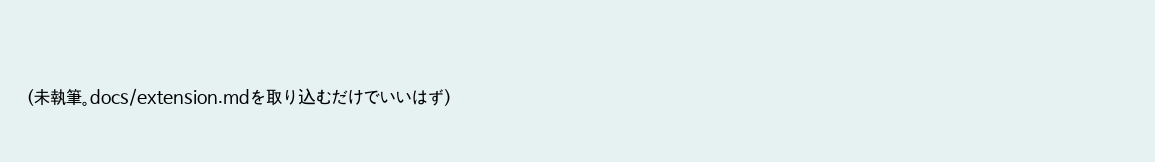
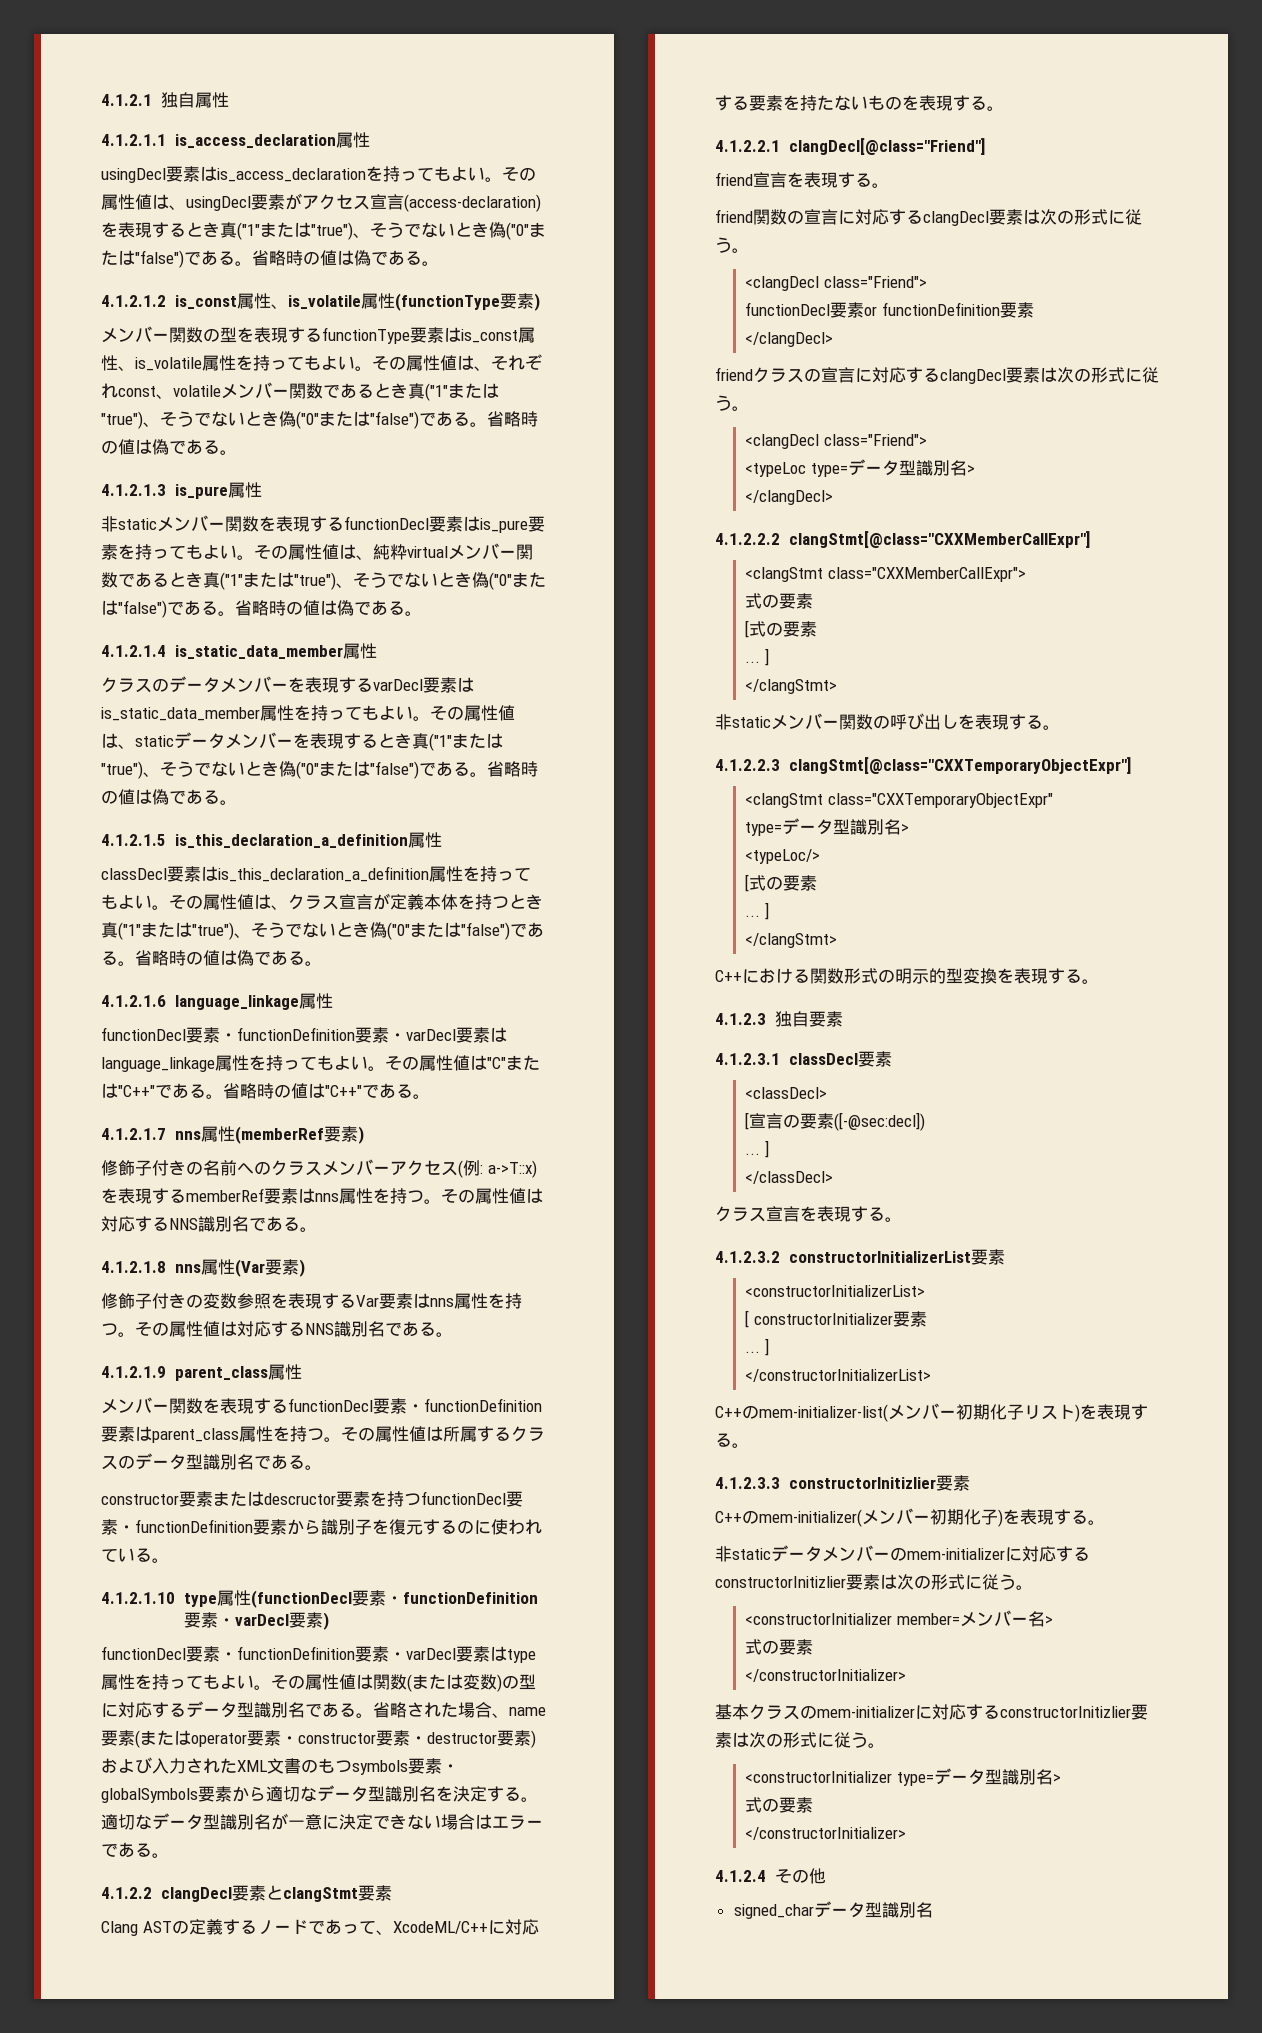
- (未執筆。docs/extension.mdを取り込むだけでいいはず)
+ 4.1.2.1独自属性
+ 4.1.2.1.1 is_access_declaration属性
+ usingDecl要素はis_access_declarationを持ってもよい。その属性値は、usingDecl要素がアクセス宣言(access-declaration)を表現するとき真("1"または"true")、そうでないとき偽("0"または"false")である。省略時の値は偽である。
+ 4.1.2.1.2 is_const属性、is_volatile属性(functionType要素)
+ メンバー関数の型を表現するfunctionType要素はis_const属性、is_volatile属性を持ってもよい。その属性値は、それぞれconst、volatileメンバー関数であるとき真("1"または"true")、そうでないとき偽("0"または"false")である。省略時の値は偽である。
+ 4.1.2.1.3 is_pure属性
+ 非staticメンバー関数を表現するfunctionDecl要素はis_pure要素を持ってもよい。その属性値は、純粋virtualメンバー関数であるとき真("1"または"true")、そうでないとき偽("0"または"false")である。省略時の値は偽である。
+ 4.1.2.1.4 is_static_data_member属性
+ クラスのデータメンバーを表現するvarDecl要素はis_static_data_member属性を持ってもよい。その属性値は、staticデータメンバーを表現するとき真("1"または"true")、そうでないとき偽("0"または"false")である。省略時の値は偽である。
+ 4.1.2.1.5 is_this_declaration_a_definition属性
+ classDecl要素はis_this_declaration_a_definition属性を持ってもよい。その属性値は、クラス宣言が定義本体を持つとき真("1"または"true")、そうでないとき偽("0"または"false")である。省略時の値は偽である。
+ 4.1.2.1.6 language_linkage属性
+ functionDecl要素・functionDefinition要素・varDecl要素はlanguage_linkage属性を持ってもよい。その属性値は"C"または"C++"である。省略時の値は"C++"である。
+ 4.1.2.1.7 nns属性(memberRef要素)
+ 修飾子付きの名前へのクラスメンバーアクセス(例: a->T::x)を表現するmemberRef要素はnns属性を持つ。その属性値は対応するNNS識別名である。
+ 4.1.2.1.8 nns属性(Var要素)
+ 修飾子付きの変数参照を表現するVar要素はnns属性を持つ。その属性値は対応するNNS識別名である。
+ 4.1.2.1.9 parent_class属性
+ メンバー関数を表現するfunctionDecl要素・functionDefinition要素はparent_class属性を持つ。その属性値は所属するクラスのデータ型識別名である。
+ constructor要素またはdescructor要素を持つfunctionDecl要素・functionDefinition要素から識別子を復元するのに使われている。
+ 4.1.2.1.10 type属性(functionDecl要素・functionDefinition要素・varDecl要素)
+ functionDecl要素・functionDefinition要素・varDecl要素はtype属性を持ってもよい。その属性値は関数(または変数)の型に対応するデータ型識別名である。省略された場合、name要素(またはoperator要素・constructor要素・destructor要素)および入力されたXML文書のもつsymbols要素・globalSymbols要素から適切なデータ型識別名を決定する。適切なデータ型識別名が一意に決定できない場合はエラーである。
+ 4.1.2.2 clangDecl要素とclangStmt要素
+ Clang ASTの定義するノードであって、XcodeML/C++に対応する要素を持たないものを表現する。
+ 4.1.2.2.1 clangDecl[@class="Friend"]
+ friend宣言を表現する。
+ friend関数の宣言に対応するclangDecl要素は次の形式に従う。
+ <clangDecl class="Friend">
+ functionDecl要素or functionDefinition要素
+ </clangDecl>
+ friendクラスの宣言に対応するclangDecl要素は次の形式に従う。
+ <clangDecl class="Friend">
+ <typeLoc type=データ型識別名>
+ </clangDecl>
+ 4.1.2.2.2 clangStmt[@class="CXXMemberCallExpr"]
+ <clangStmt class="CXXMemberCallExpr">
+ 式の要素
+ [式の要素
+ ... ]
+ </clangStmt>
+ 非staticメンバー関数の呼び出しを表現する。
+ 4.1.2.2.3 clangStmt[@class="CXXTemporaryObjectExpr"]
+ <clangStmt class="CXXTemporaryObjectExpr"
+ type=データ型識別名>
+ <typeLoc/>
+ [式の要素
+ ... ]
+ </clangStmt>
+ C++における関数形式の明示的型変換を表現する。
+ 4.1.2.3独自要素
+ 4.1.2.3.1 classDecl要素
+ <classDecl>
+ [宣言の要素([-@sec:decl])
+ ... ]
+ </classDecl>
+ クラス宣言を表現する。
+ 4.1.2.3.2 constructorInitializerList要素
+ <constructorInitializerList>
+ [ constructorInitializer要素
+ ... ]
+ </constructorInitializerList>
+ C++のmem-initializer-list(メンバー初期化子リスト)を表現する。
+ 4.1.2.3.3 constructorInitizlier要素
+ C++のmem-initializer(メンバー初期化子)を表現する。
+ 非staticデータメンバーのmem-initializerに対応するconstructorInitizlier要素は次の形式に従う。
+ <constructorInitializer member=メンバー名>
+ 式の要素
+ </constructorInitializer>
+ 基本クラスのmem-initializerに対応するconstructorInitizlier要素は次の形式に従う。
+ <constructorInitializer type=データ型識別名>
+ 式の要素
+ </constructorInitializer>
+ 4.1.2.4その他
+ signed_charデータ型識別名

